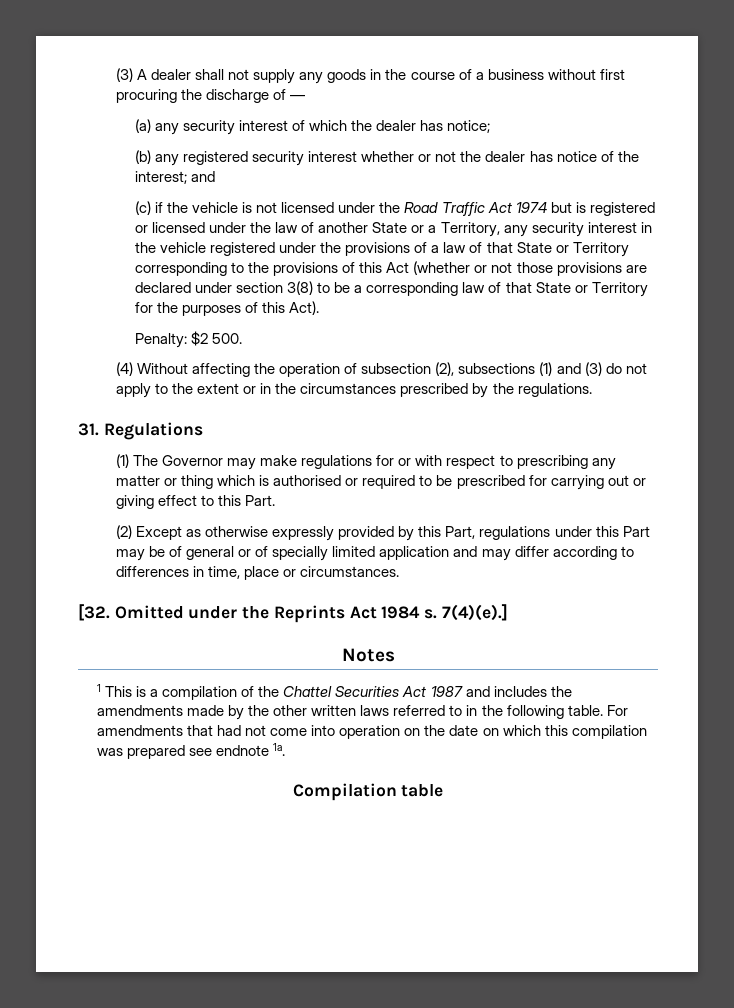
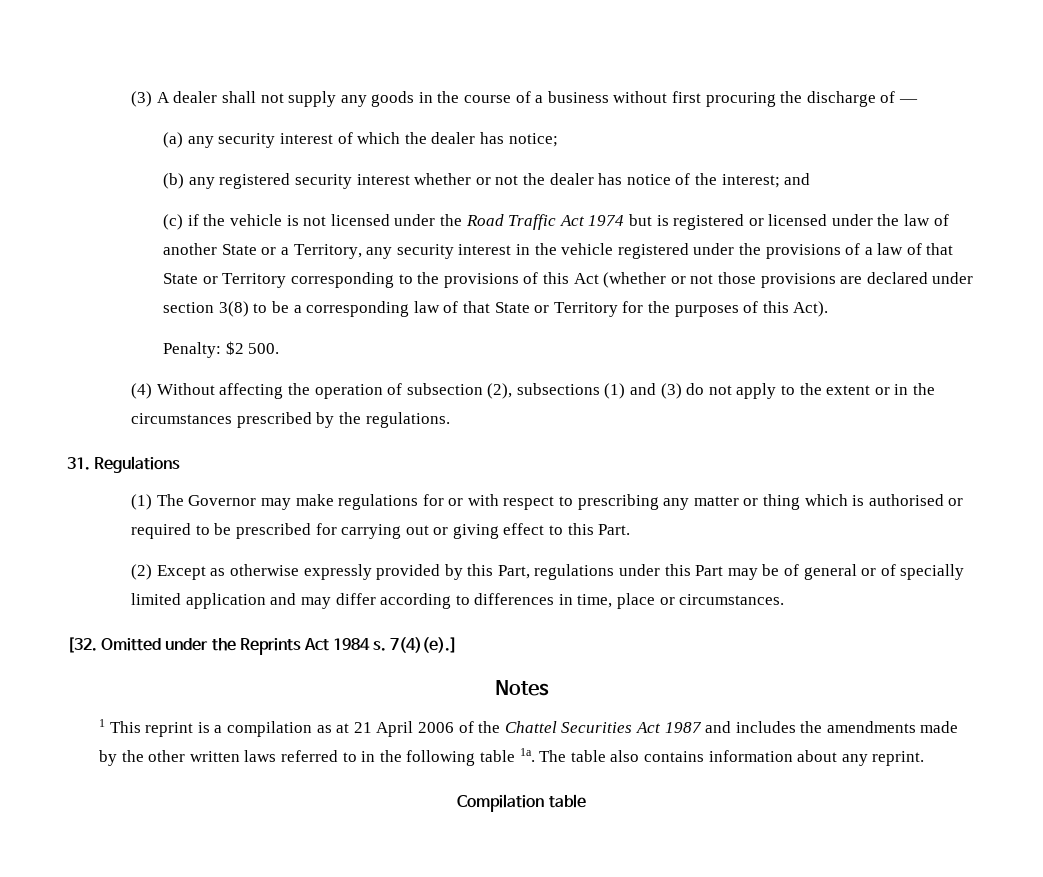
- 1 This is a compilation of the Chattel Securities Act 1987 and includes the amendments made by the other written laws referred to in the following table. For amendments that had not come into operation on the date on which this compilation was prepared see endnote 1a.
+ 1 This reprint is a compilation as at 21 April 2006 of the Chattel Securities Act 1987 and includes the amendments made by the other written laws referred to in the following table 1a. The table also contains information about any reprint.

